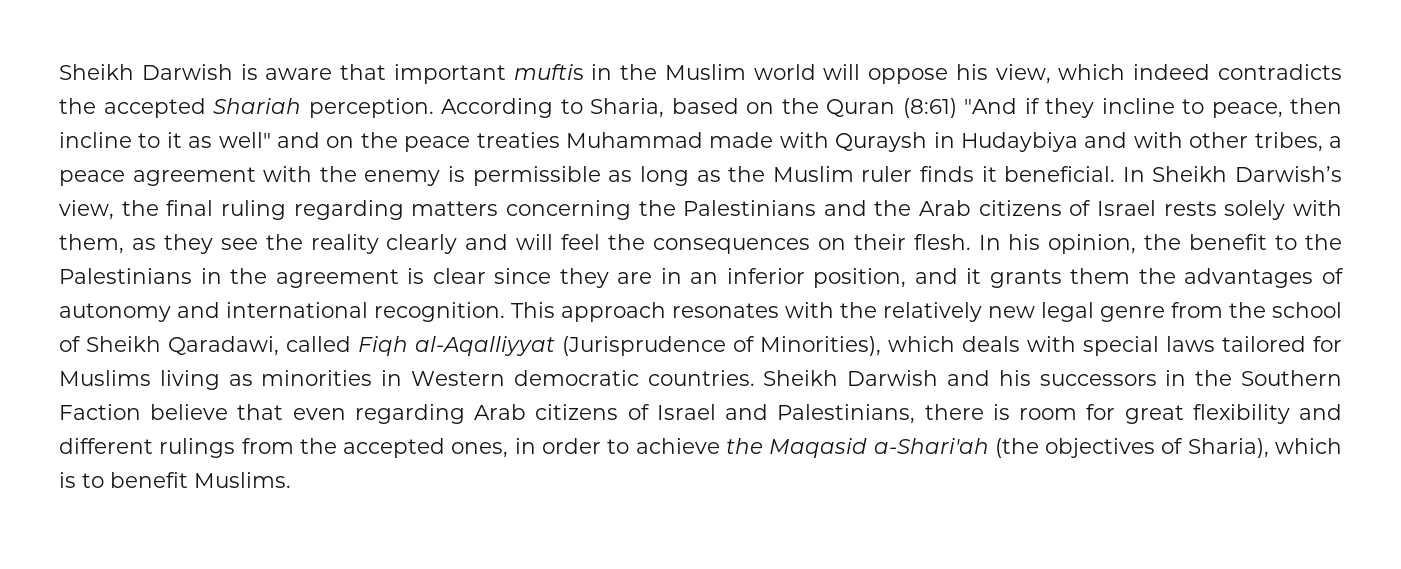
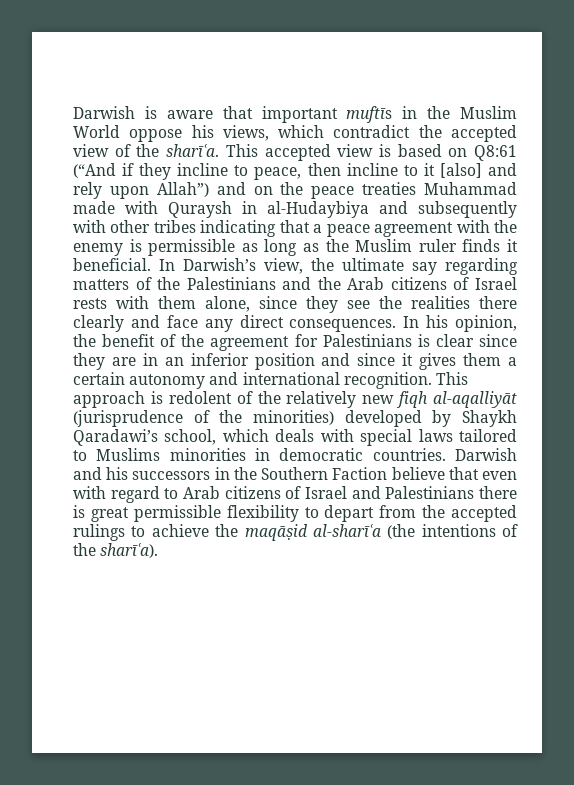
- Sheikh Darwish is aware that important muftis in the Muslim world will oppose his view, which indeed contradicts the accepted Shariah perception. According to Sharia, based on the Quran (8:61) "And if they incline to peace, then incline to it as well" and on the peace treaties Muhammad made with Quraysh in Hudaybiya and with other tribes, a peace agreement with the enemy is permissible as long as the Muslim ruler finds it beneficial.
+ Darwish is aware that important muftīs in the Muslim World oppose his views, which contradict the accepted view of the sharīʿa. This accepted view is based on Q8:61 (“And if they incline to peace, then incline to it [also] and rely upon Allah”) and on the peace treaties Muhammad made with Quraysh in al-Hudaybiya and subsequently with other tribes indicating that a peace agreement with the enemy is permissible as long as the Muslim ruler finds it beneficial.
- In Sheikh Darwish’s view, the final ruling regarding matters concerning the Palestinians and the Arab citizens of Israel rests solely with them, as they see the reality clearly and will feel the consequences on their flesh.
+ In Darwish’s view, the ultimate say regarding matters of the Palestinians and the Arab citizens of Israel rests with them alone, since they see the realities there clearly and face any direct consequences.
- In his opinion, the benefit to the Palestinians in the agreement is clear since they are in an inferior position, and it grants them the advantages of autonomy and international recognition.
+ In his opinion, the benefit of the agreement for Palestinians is clear since they are in an inferior position and since it gives them a certain autonomy and international recognition.
- This approach resonates with the relatively new legal genre from the school of Sheikh Qaradawi, called Fiqh al-Aqalliyyat (Jurisprudence of Minorities), which deals with special laws tailored for Muslims living as minorities in Western democratic countries.
+ This approach is redolent of the relatively new fiqh al-aqalliyāt (jurisprudence of the minorities) developed by Shaykh Qaradawi’s school, which deals with special laws tailored to Muslims minorities in democratic countries.
- Sheikh Darwish and his successors in the Southern Faction believe that even regarding Arab citizens of Israel and Palestinians, there is room for great flexibility and different rulings from the accepted ones, in order to achieve the Maqasid a-Shari'ah (the objectives of Sharia), which is to benefit Muslims.
+ Darwish and his successors in the Southern Faction believe that even with regard to Arab citizens of Israel and Palestinians there is great permissible flexibility to depart from the accepted rulings to achieve the maqāṣid al-sharīʿa (the intentions of the sharīʿa).

